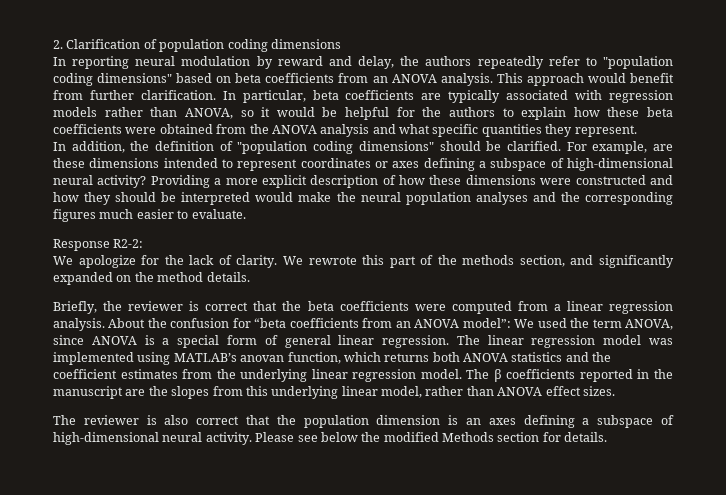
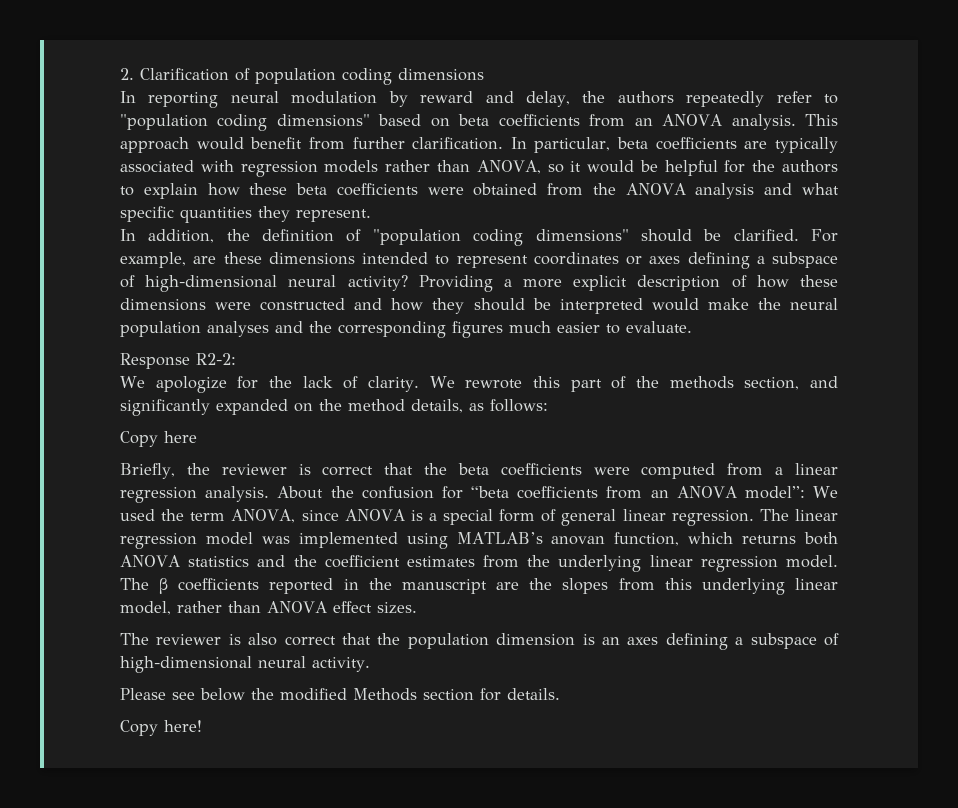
- We rewrote this part of the methods section, and significantly expanded on the method details.
+ We rewrote this part of the methods section, and significantly expanded on the method details, as follows:
+ Copy here
- The reviewer is also correct that the population dimension is an axes defining a subspace of high-dimensional neural activity. Please see below the modified Methods section for details.
+ The reviewer is also correct that the population dimension is an axes defining a subspace of high-dimensional neural activity.
+ Please see below the modified Methods section for details.
+ Copy here!

